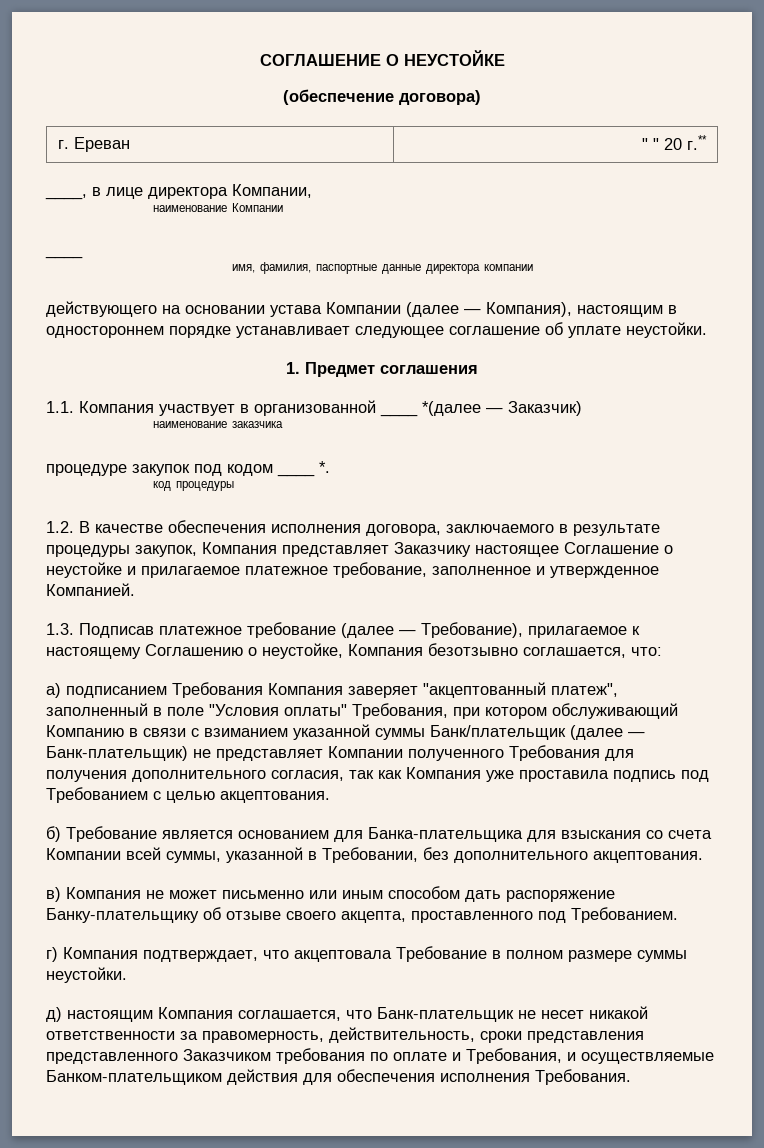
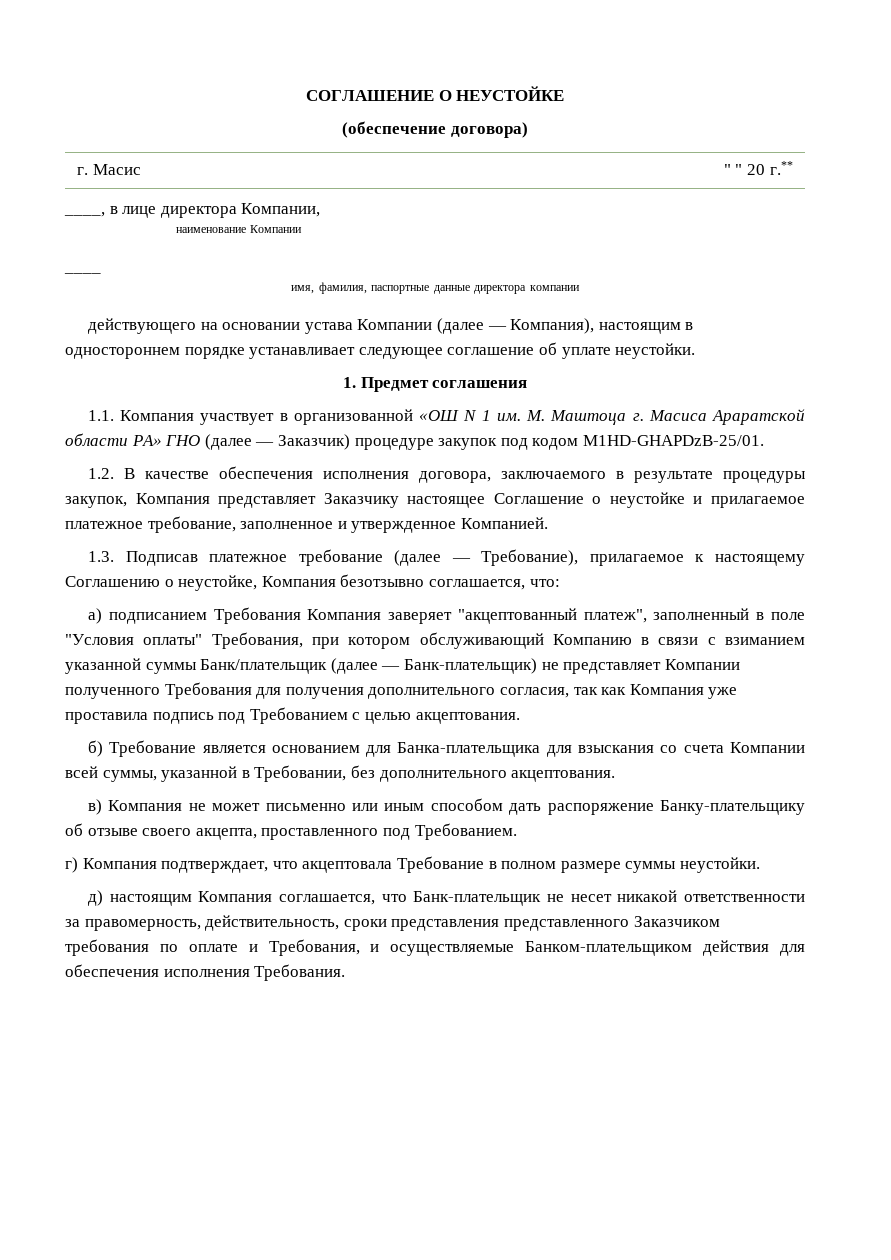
- г. Ереван | " " 20 г.**
+ г. Масис | " " 20 г.**
- 1.1. Компания участвует в организованной ____ *(далее — Заказчик)
- наименование заказчика
- процедуре закупок под кодом ____ *.
- код процедуры
+ 1.1. Компания участвует в организованной «ОШ N 1 им. М. Маштоца г. Масиса Араратской области РА» ГНО (далее — Заказчик) процедуре закупок под кодом M1HD-GHAPDzB-25/01.

